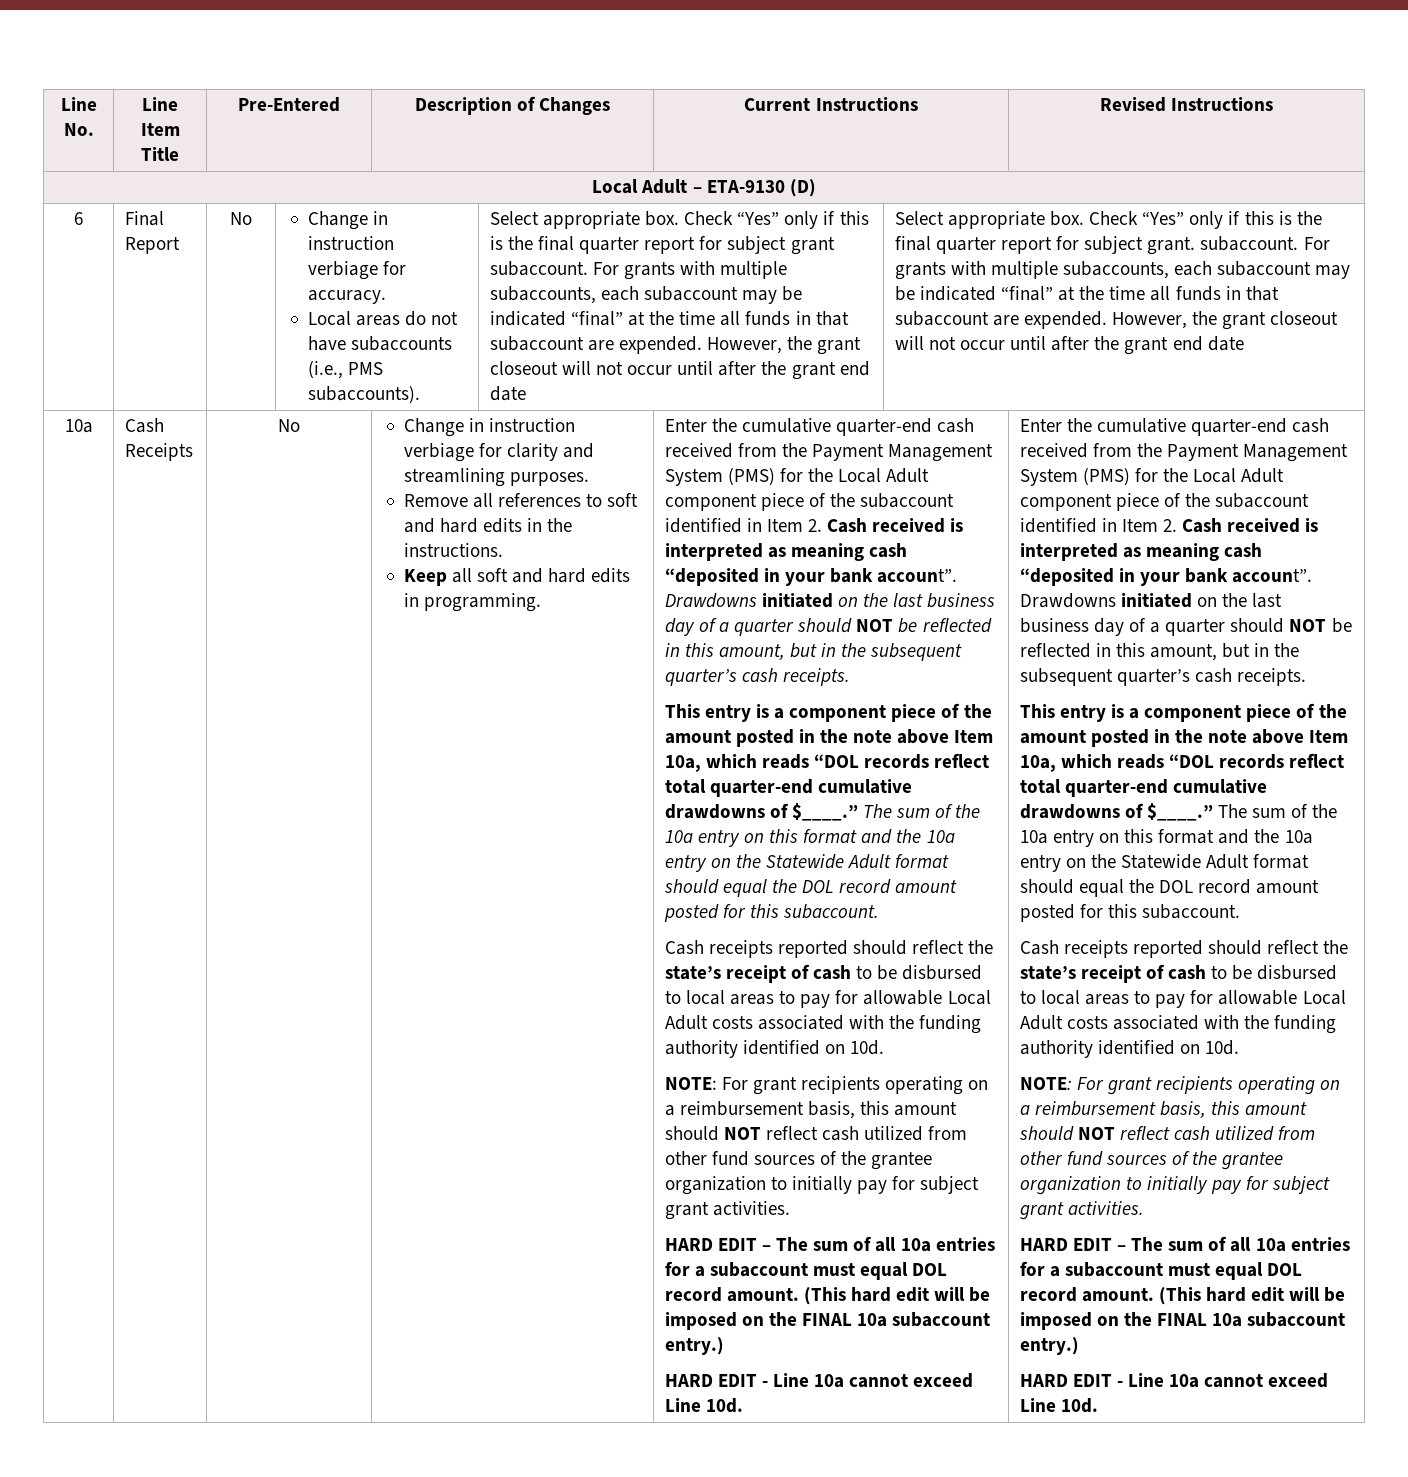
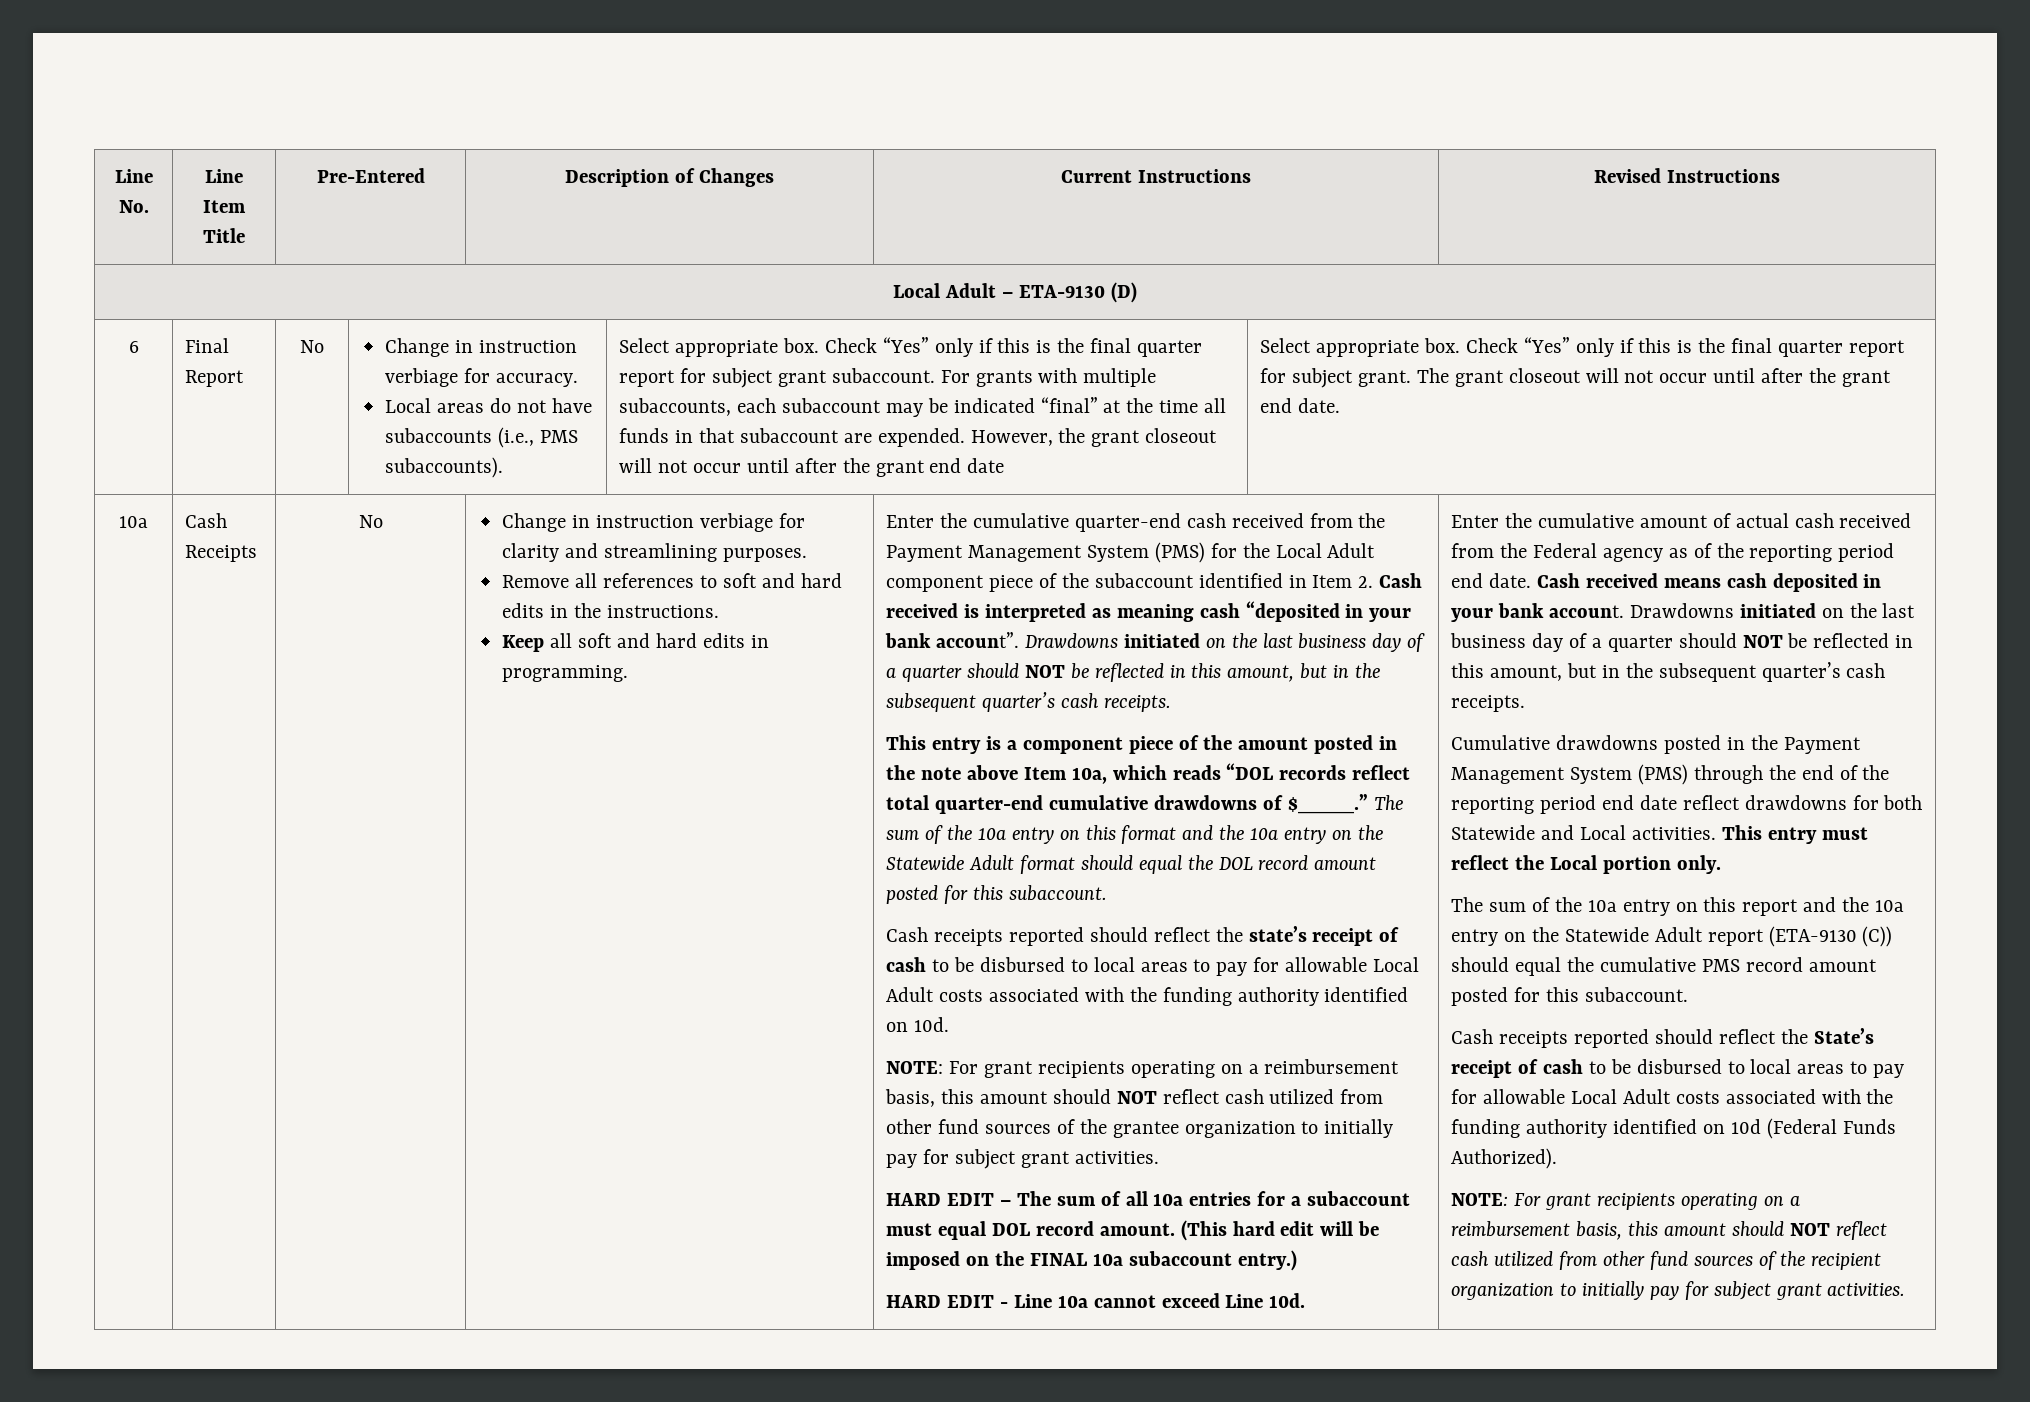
- Check “Yes” only if this is the final quarter report for subject grant. subaccount. For grants with multiple subaccounts, each subaccount may be indicated “final” at the time all funds in that subaccount are expended. However, the grant closeout will not occur until after the grant end date
+ Check “Yes” only if this is the final quarter report for subject grant. The grant closeout will not occur until after the grant end date.
- HARD EDIT - Line 10a cannot exceed Line 10d. | Enter the cumulative quarter-end cash received from the Payment Management System (PMS) for the Local Adult component piece of the subaccount identified in Item 2. Cash received is interpreted as meaning cash “deposited in your bank account”. Drawdowns initiated on the last business day of a quarter should NOT be reflected in this amount, but in the subsequent quarter’s cash receipts.
- This entry is a component piece of the amount posted in the note above Item 10a, which reads “DOL records reflect total quarter-end cumulative drawdowns of $____.” The sum of the 10a entry on this format and the 10a entry on the Statewide Adult format should equal the DOL record amount posted for this subaccount.
- Cash receipts reported should reflect the state’s receipt of cash to be disbursed to local areas to pay for allowable Local Adult costs associated with the funding authority identified on 10d.
- NOTE: For grant recipients operating on a reimbursement basis, this amount should NOT reflect cash utilized from other fund sources of the grantee organization to initially pay for subject grant activities.
- HARD EDIT – The sum of all 10a entries for a subaccount must equal DOL record amount. (This hard edit will be imposed on the FINAL 10a subaccount entry.)
- HARD EDIT - Line 10a cannot exceed Line 10d.
+ HARD EDIT - Line 10a cannot exceed Line 10d. | Enter the cumulative amount of actual cash received from the Federal agency as of the reporting period end date. Cash received means cash deposited in your bank account. Drawdowns initiated on the last business day of a quarter should NOT be reflected in this amount, but in the subsequent quarter’s cash receipts.
+ Cumulative drawdowns posted in the Payment Management System (PMS) through the end of the reporting period end date reflect drawdowns for both Statewide and Local activities. This entry must reflect the Local portion only.
+ The sum of the 10a entry on this report and the 10a entry on the Statewide Adult report (ETA-9130 (C)) should equal the cumulative PMS record amount posted for this subaccount.
+ Cash receipts reported should reflect the State’s receipt of cash to be disbursed to local areas to pay for allowable Local Adult costs associated with the funding authority identified on 10d (Federal Funds Authorized).
+ NOTE: For grant recipients operating on a reimbursement basis, this amount should NOT reflect cash utilized from other fund sources of the recipient organization to initially pay for subject grant activities.

